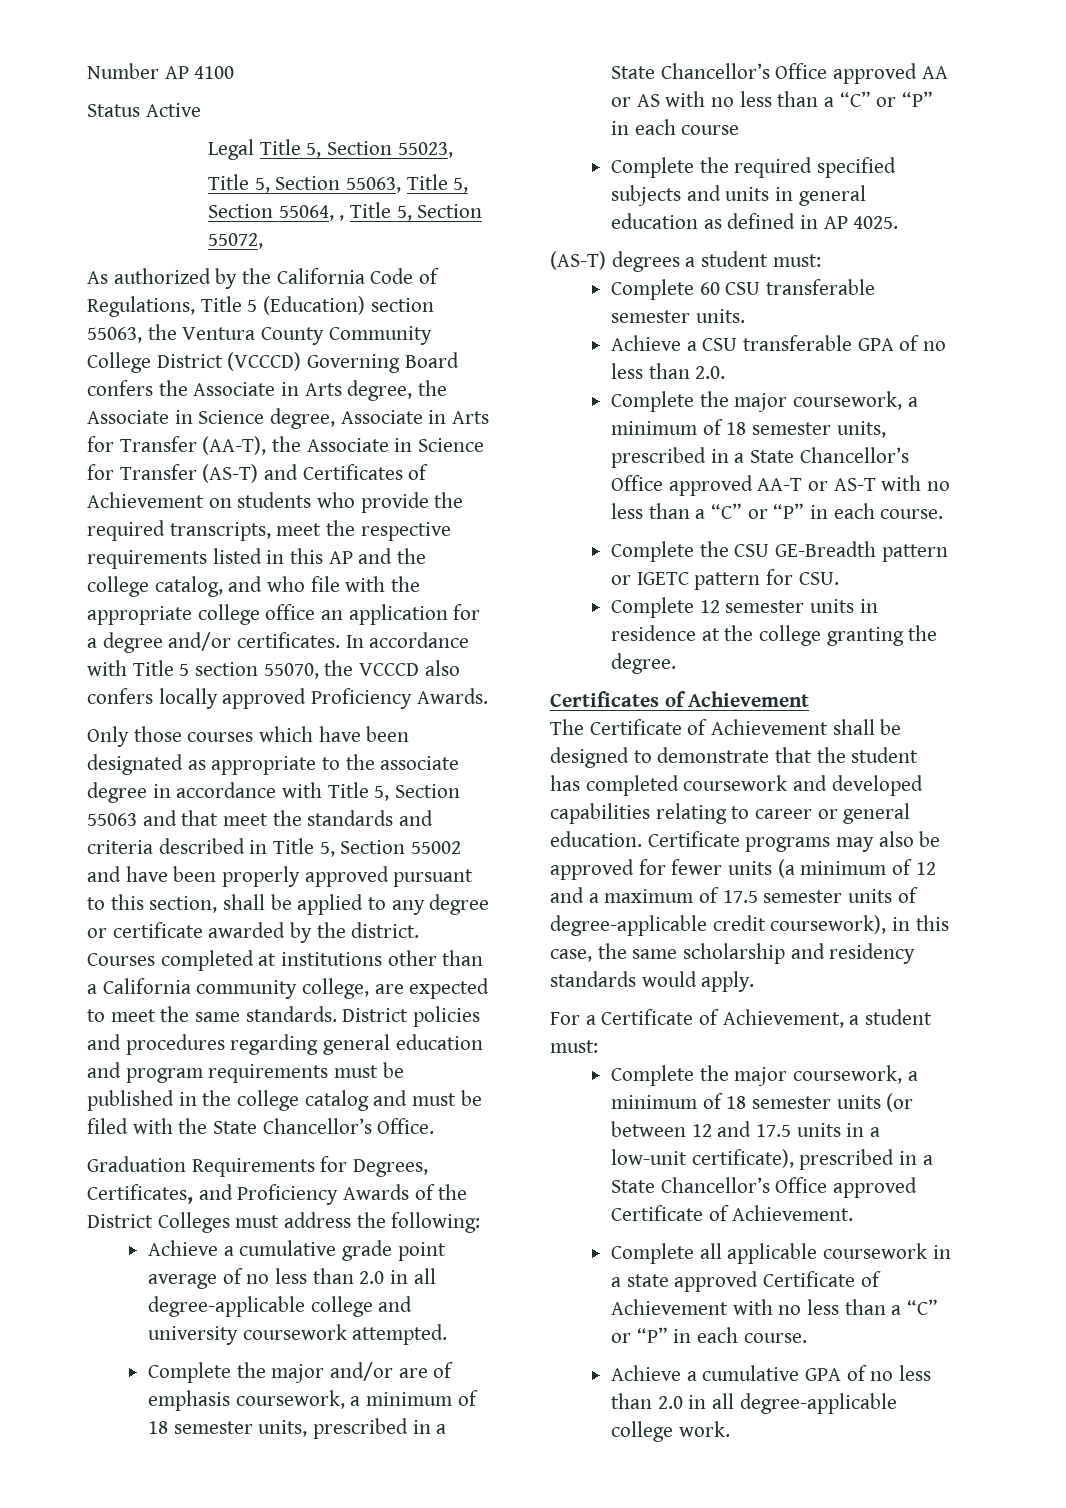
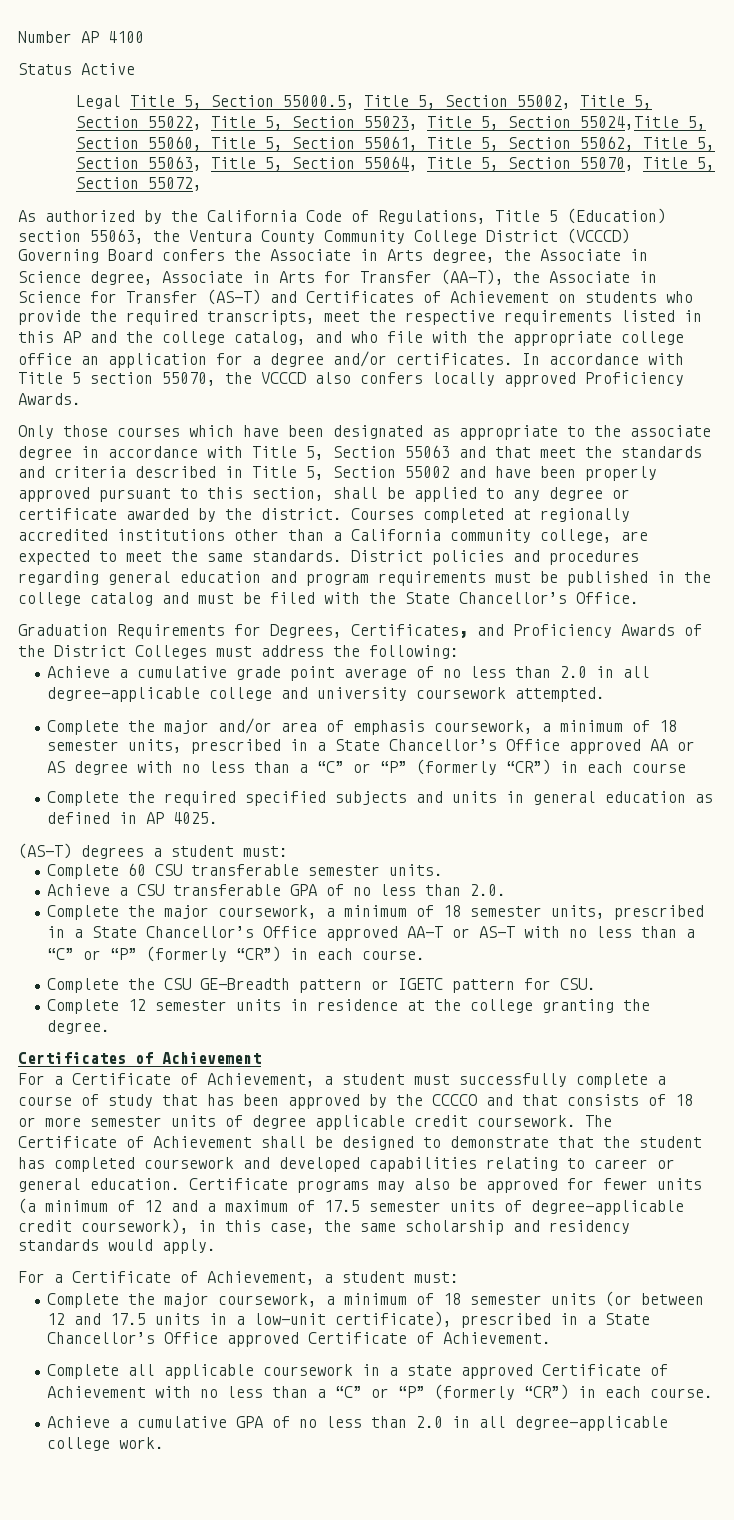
- Legal Title 5, Section 55023,
- Title 5, Section 55063, Title 5, Section 55064, , Title 5, Section 55072,
+ Legal Title 5, Section 55000.5, Title 5, Section 55002, Title 5, Section 55022, Title 5, Section 55023, Title 5, Section 55024,Title 5, Section 55060, Title 5, Section 55061, Title 5, Section 55062, Title 5, Section 55063, Title 5, Section 55064, Title 5, Section 55070, Title 5, Section 55072,
- Courses completed at institutions other than a California community college, are expected to meet the same standards.
+ Courses completed at regionally accredited institutions other than a California community college, are expected to meet the same standards.
- Complete the major and/or are of emphasis coursework, a minimum of 18 semester units, prescribed in a State Chancellor’s Office approved AA or AS with no less than a “C” or “P” in each course
+ Complete the major and/or area of emphasis coursework, a minimum of 18 semester units, prescribed in a State Chancellor’s Office approved AA or AS degree with no less than a “C” or “P” (formerly “CR”) in each course
- Complete the major coursework, a minimum of 18 semester units, prescribed in a State Chancellor’s Office approved AA-T or AS-T with no less than a “C” or “P” in each course.
+ Complete the major coursework, a minimum of 18 semester units, prescribed in a State Chancellor’s Office approved AA-T or AS-T with no less than a “C” or “P” (formerly “CR”) in each course.
+ For a Certificate of Achievement, a student must successfully complete a course of study that has been approved by the CCCCO and that consists of 18 or more semester units of degree applicable credit coursework.
- Complete all applicable coursework in a state approved Certificate of Achievement with no less than a “C” or “P” in each course.
+ Complete all applicable coursework in a state approved Certificate of Achievement with no less than a “C” or “P” (formerly “CR”) in each course.

